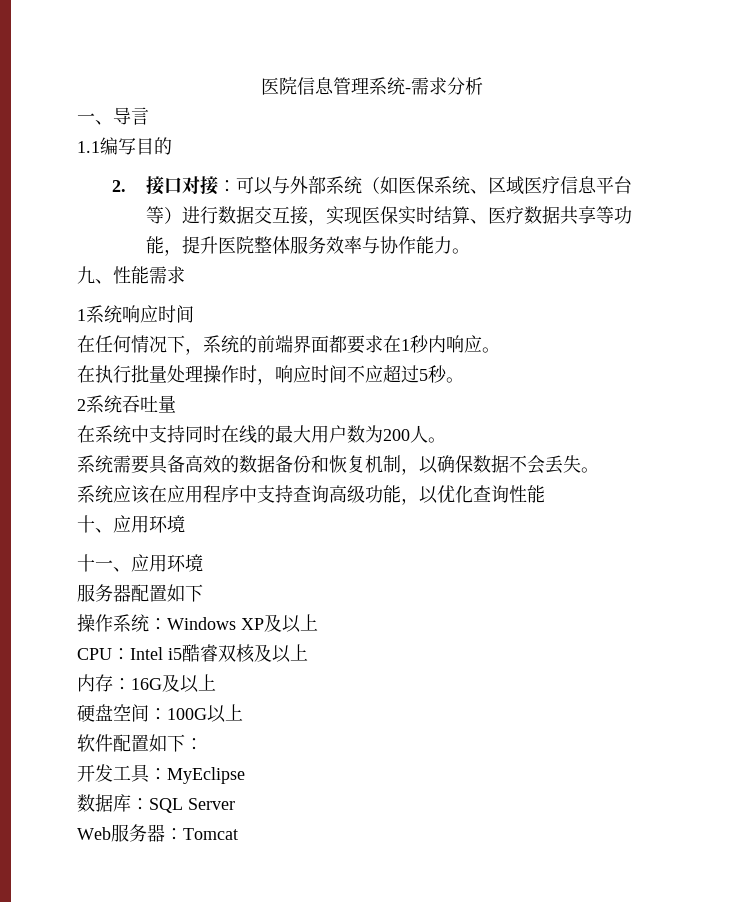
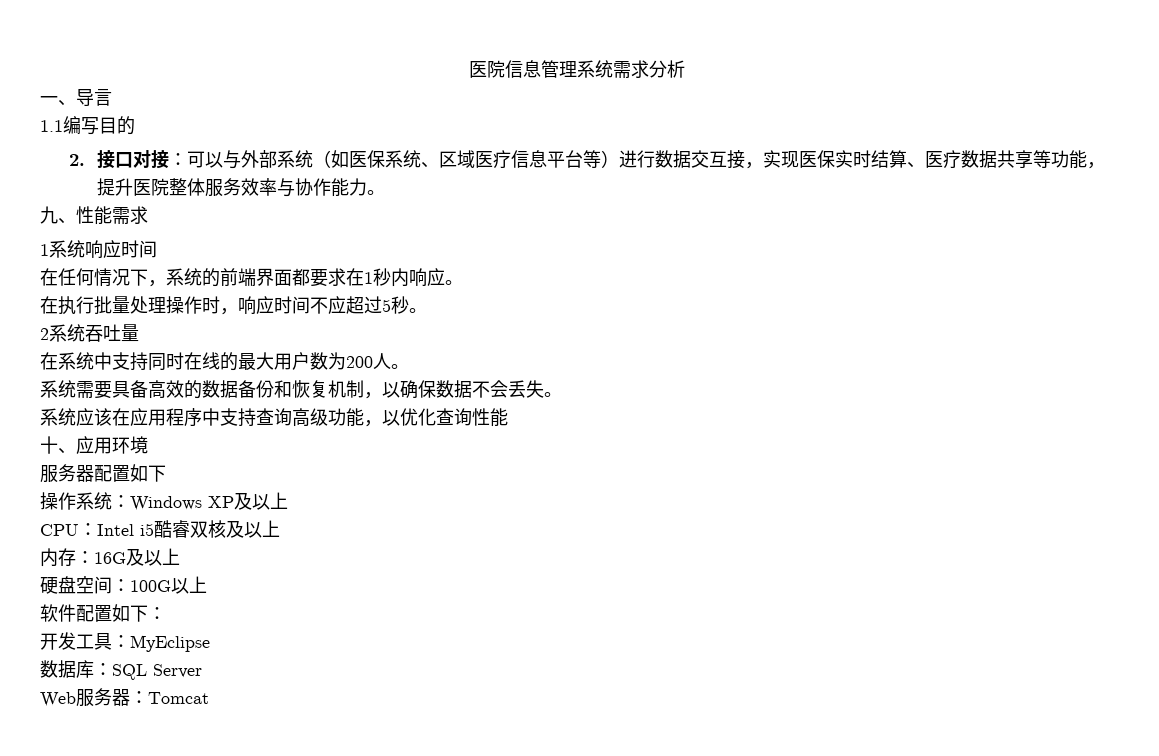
- 医院信息管理系统-需求分析
+ 医院信息管理系统需求分析
- 十一、应用环境

